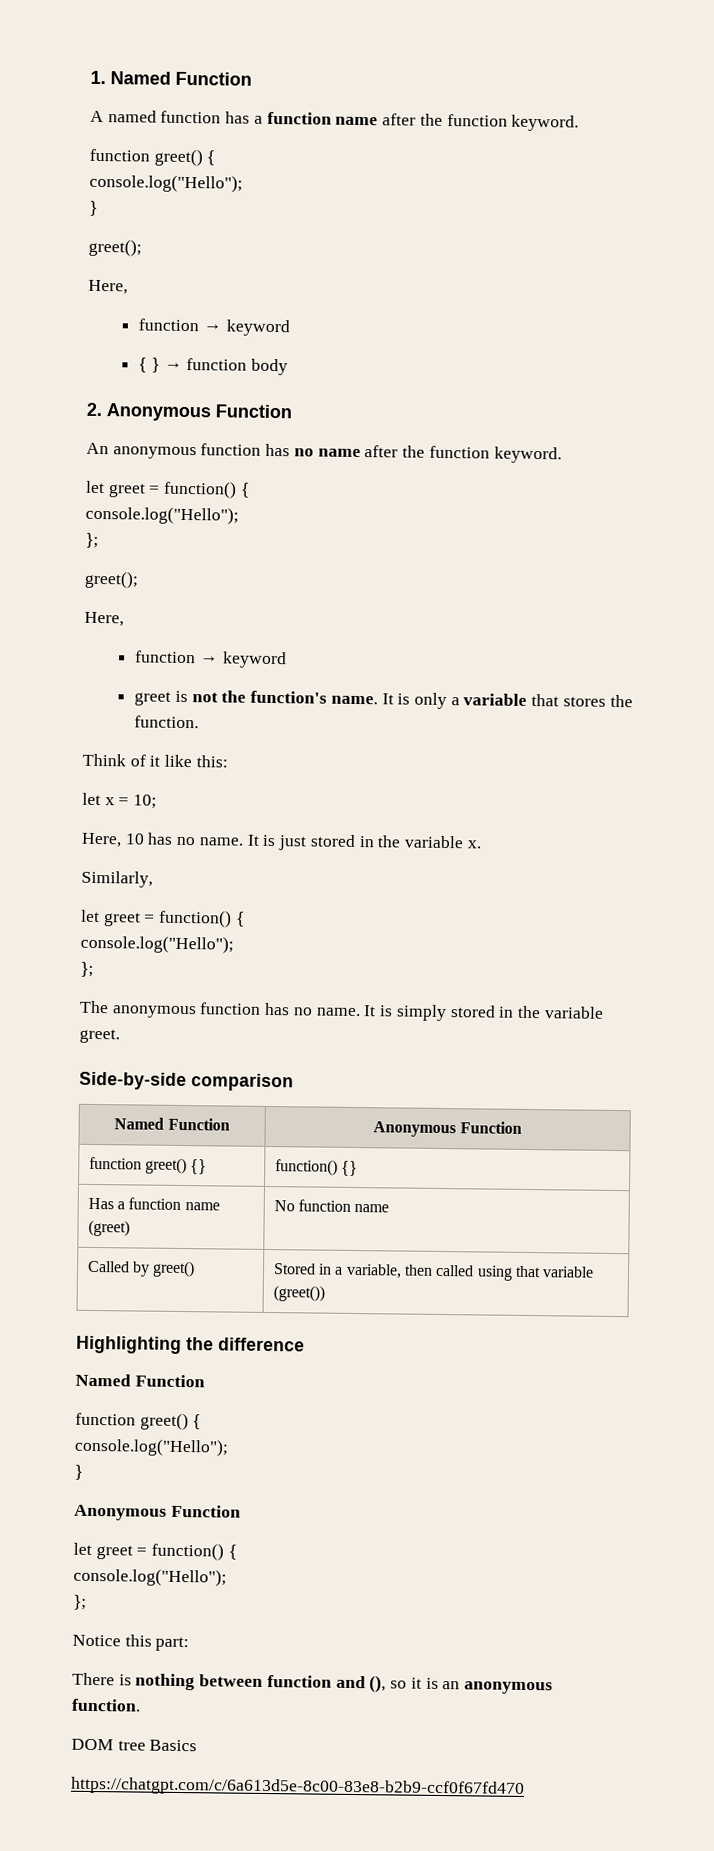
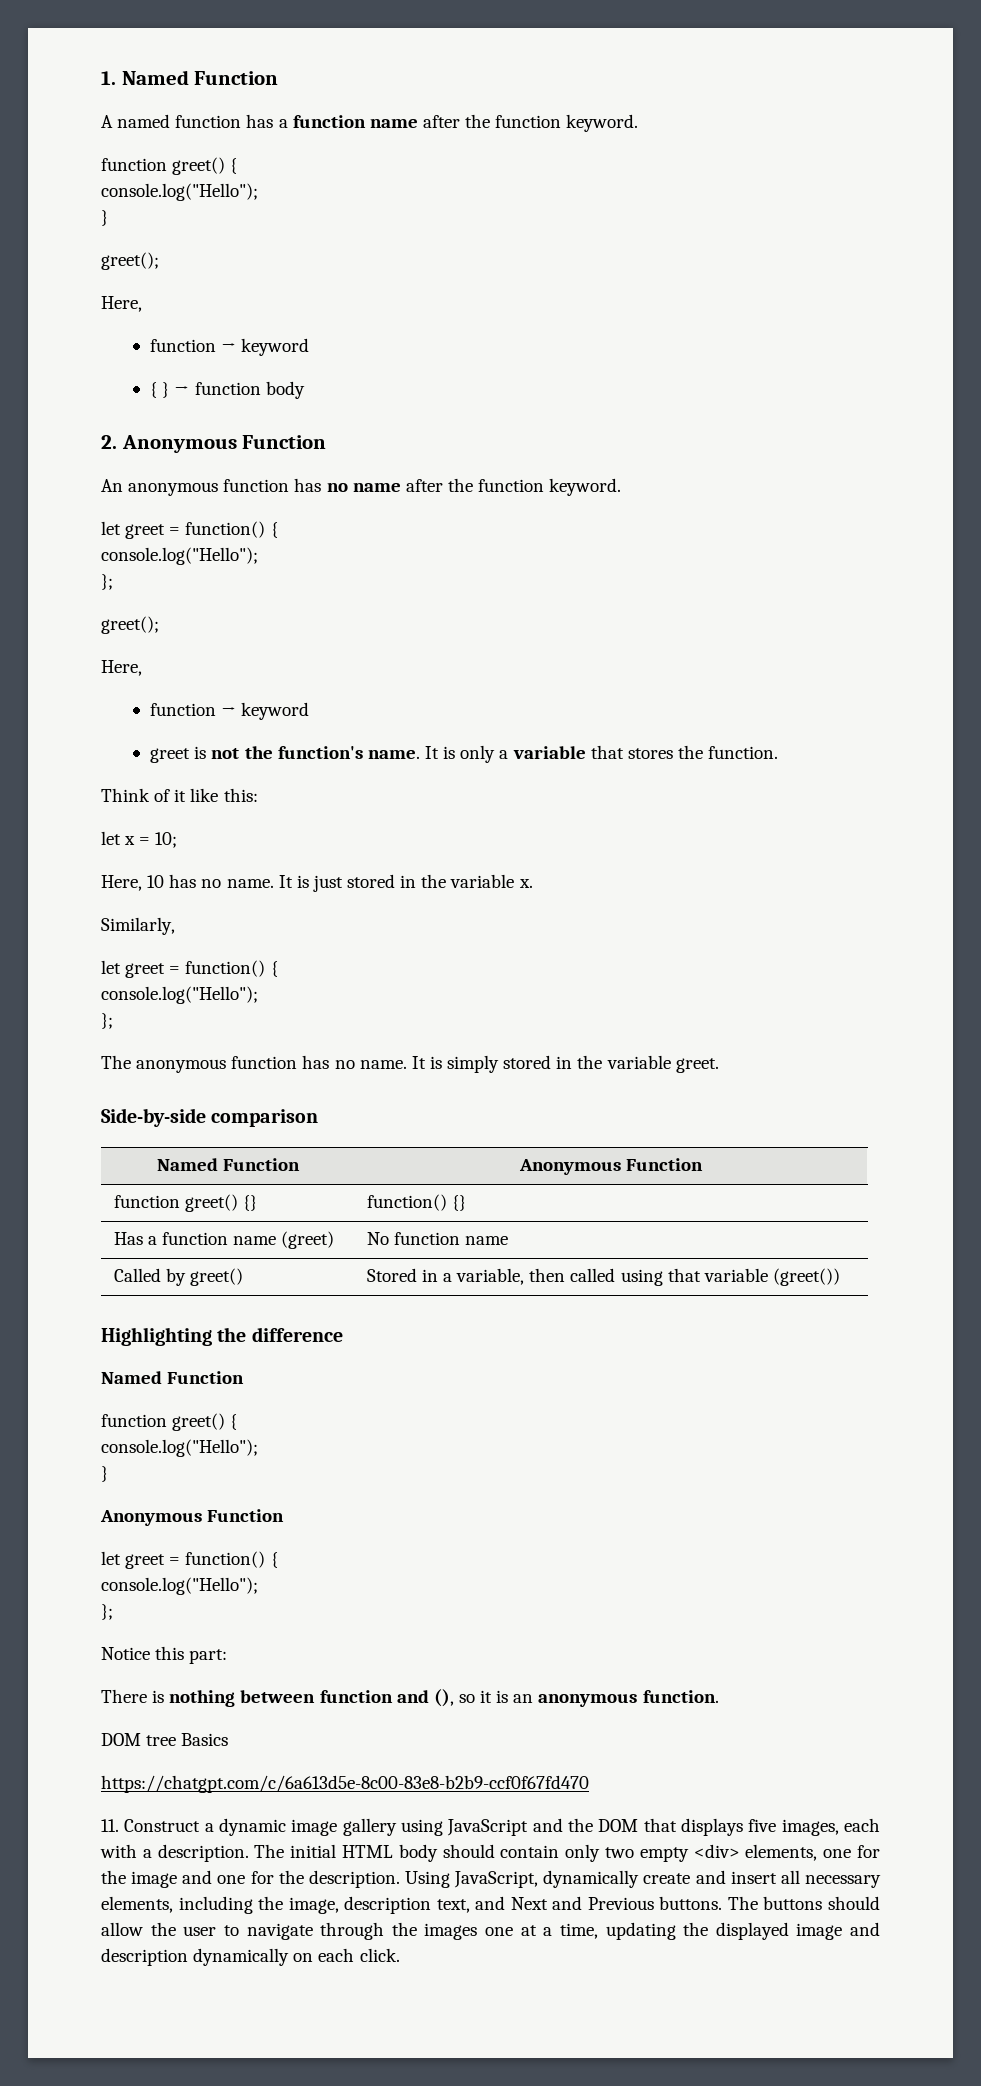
+ 11. Construct a dynamic image gallery using JavaScript and the DOM that displays five images, each with a description. The initial HTML body should contain only two empty <div> elements, one for the image and one for the description. Using JavaScript, dynamically create and insert all necessary elements, including the image, description text, and Next and Previous buttons. The buttons should allow the user to navigate through the images one at a time, updating the displayed image and description dynamically on each click.

